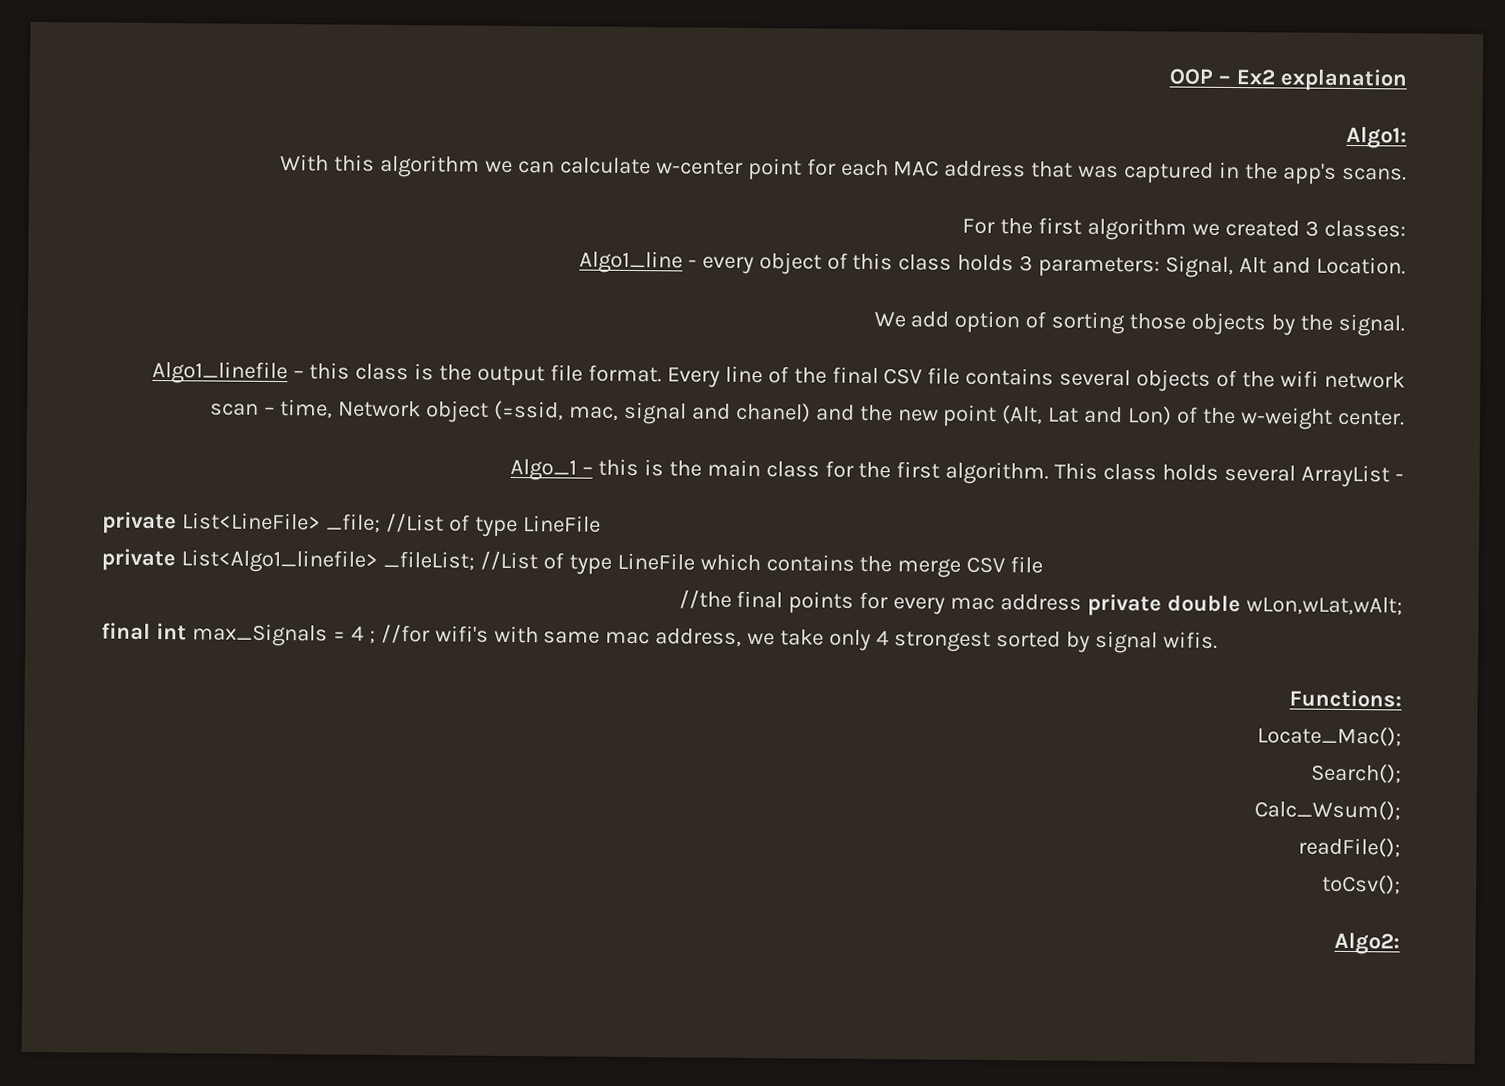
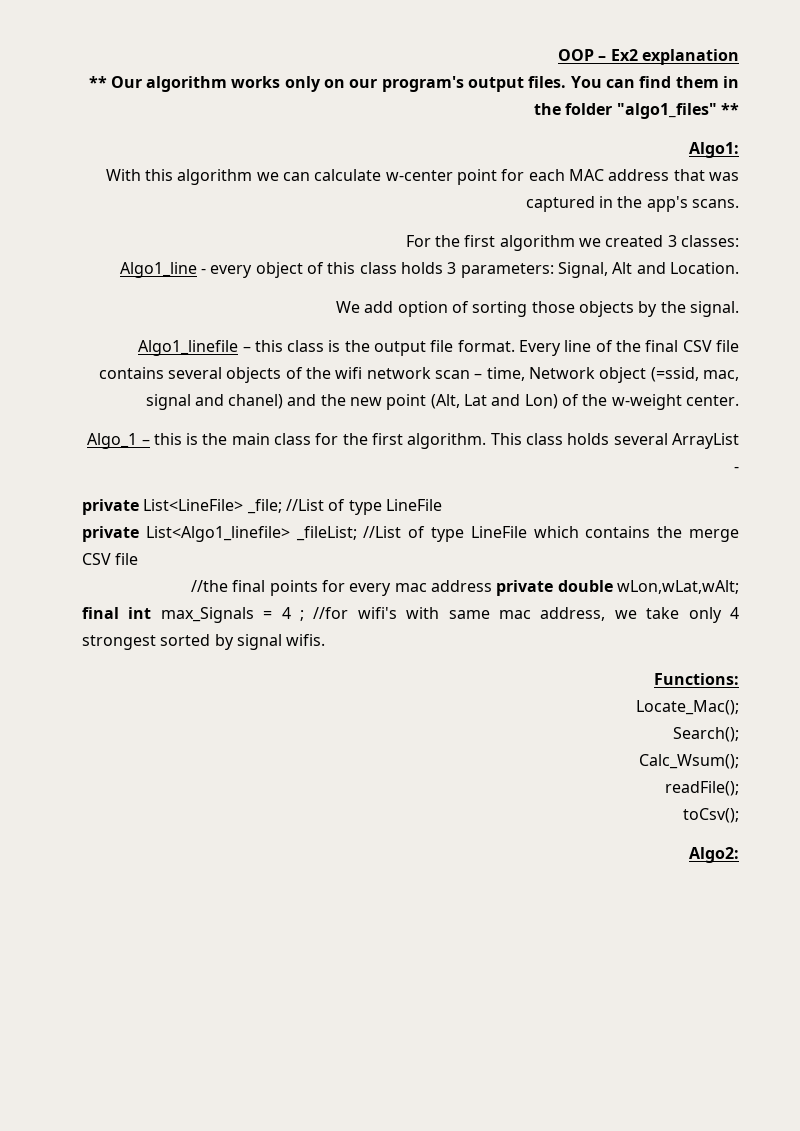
+ ** Our algorithm works only on our program's output files. You can find them in the folder "algo1_files" **

